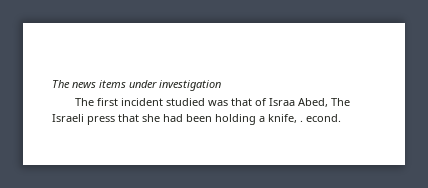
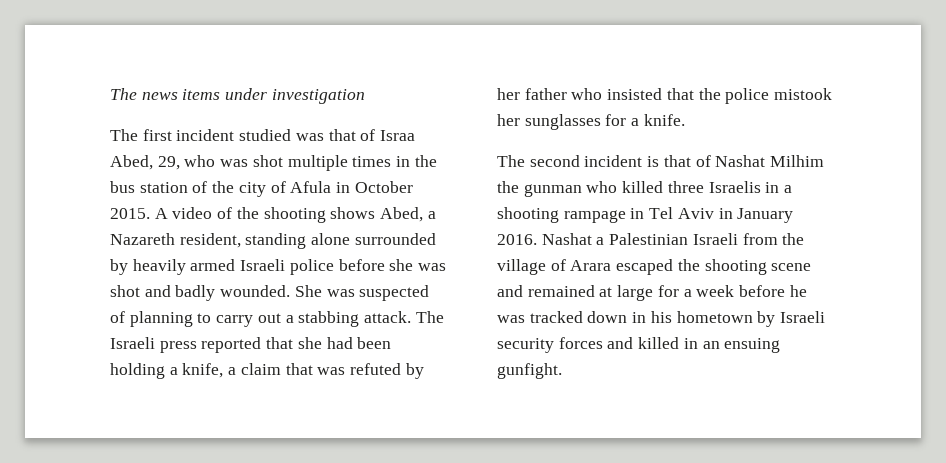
- The first incident studied was that of Israa Abed, The Israeli press that she had been holding a knife, . econd.
+ The first incident studied was that of Israa Abed, 29, who was shot multiple times in the bus station of the city of Afula in October 2015. A video of the shooting shows Abed, a Nazareth resident, standing alone surrounded by heavily armed Israeli police before she was shot and badly wounded. She was suspected of planning to carry out a stabbing attack. The Israeli press reported that she had been holding a knife, a claim that was refuted by her father who insisted that the police mistook her sunglasses for a knife.
+ The second incident is that of Nashat Milhim the gunman who killed three Israelis in a shooting rampage in Tel Aviv in January 2016. Nashat a Palestinian Israeli from the village of Arara escaped the shooting scene and remained at large for a week before he was tracked down in his hometown by Israeli security forces and killed in an ensuing gunfight.

